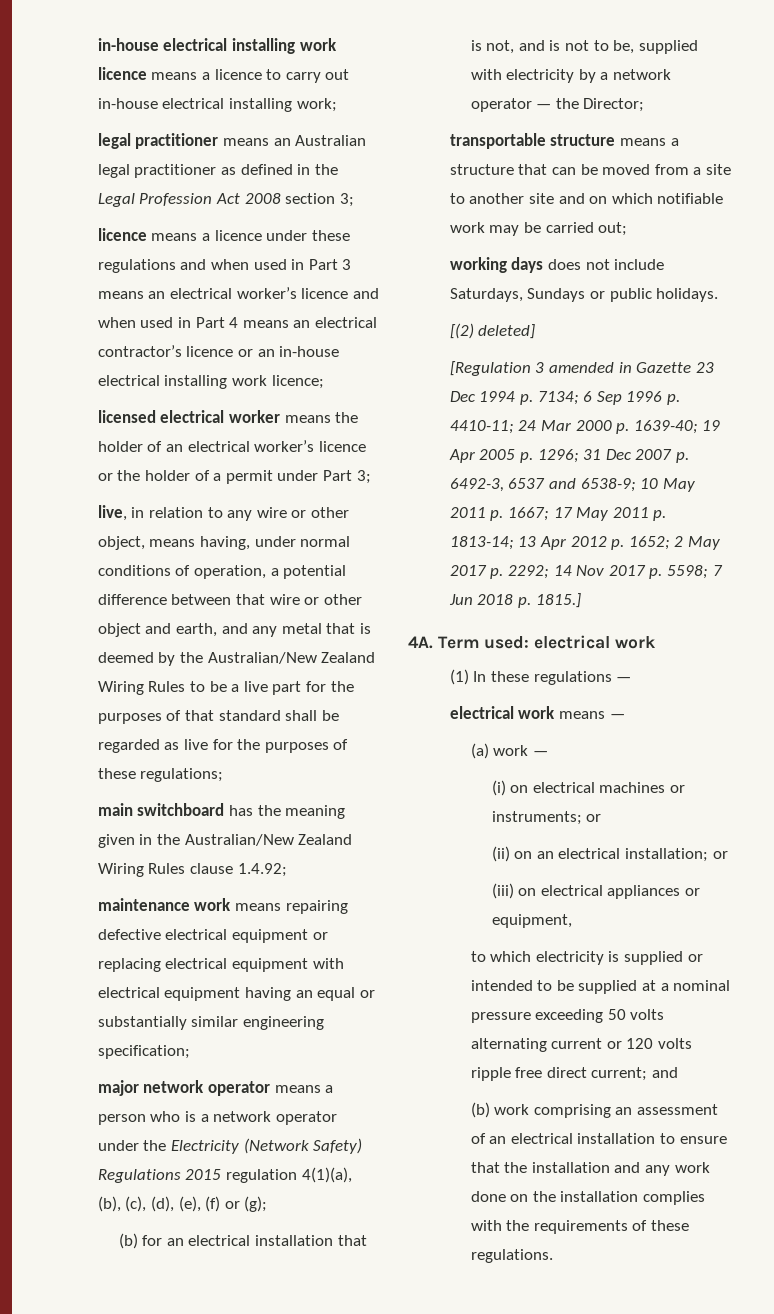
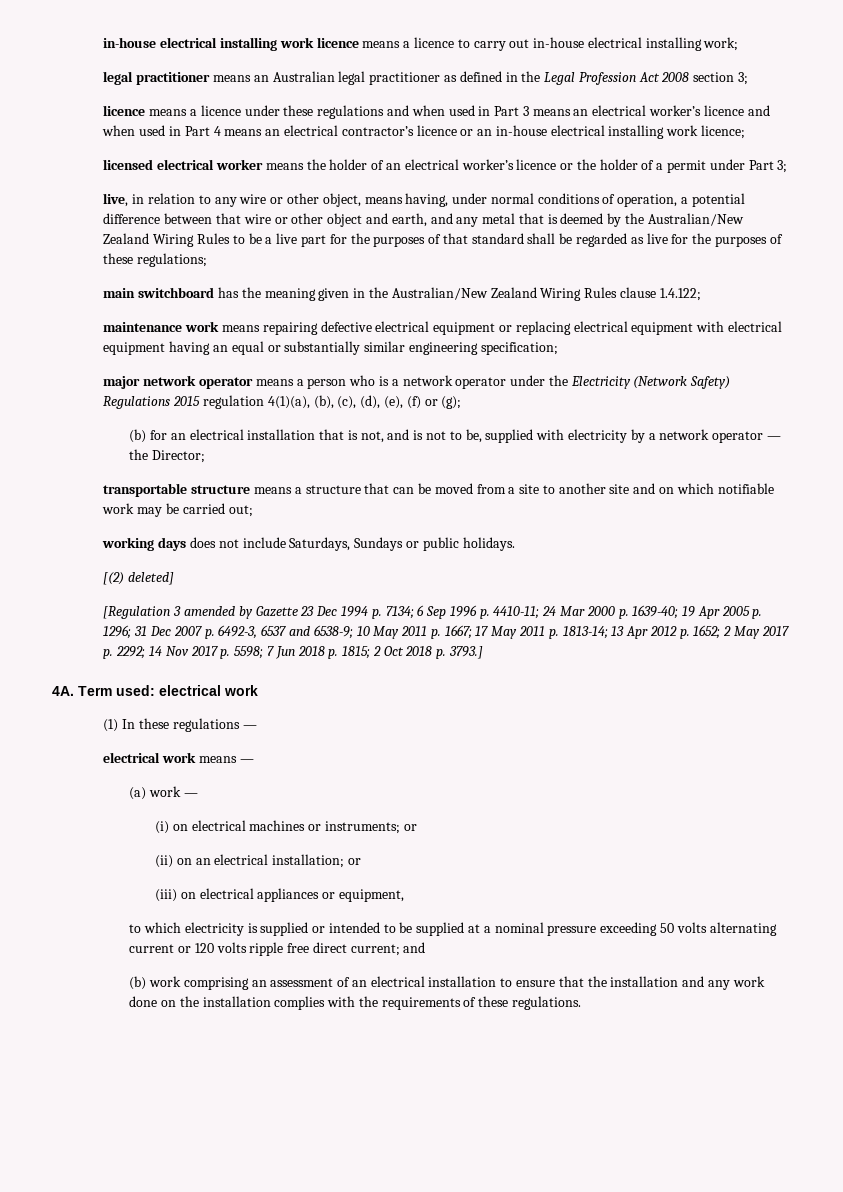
- main switchboard has the meaning given in the Australian/New Zealand Wiring Rules clause 1.4.92;
+ main switchboard has the meaning given in the Australian/New Zealand Wiring Rules clause 1.4.122;
- [Regulation 3 amended in Gazette 23 Dec 1994 p. 7134;
+ [Regulation 3 amended by Gazette 23 Dec 1994 p. 7134;
- 7 Jun 2018 p. 1815.]
+ 7 Jun 2018 p. 1815; 2 Oct 2018 p. 3793.]

